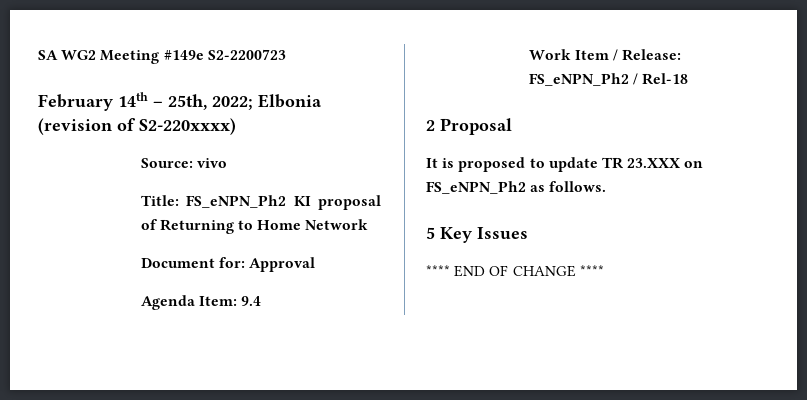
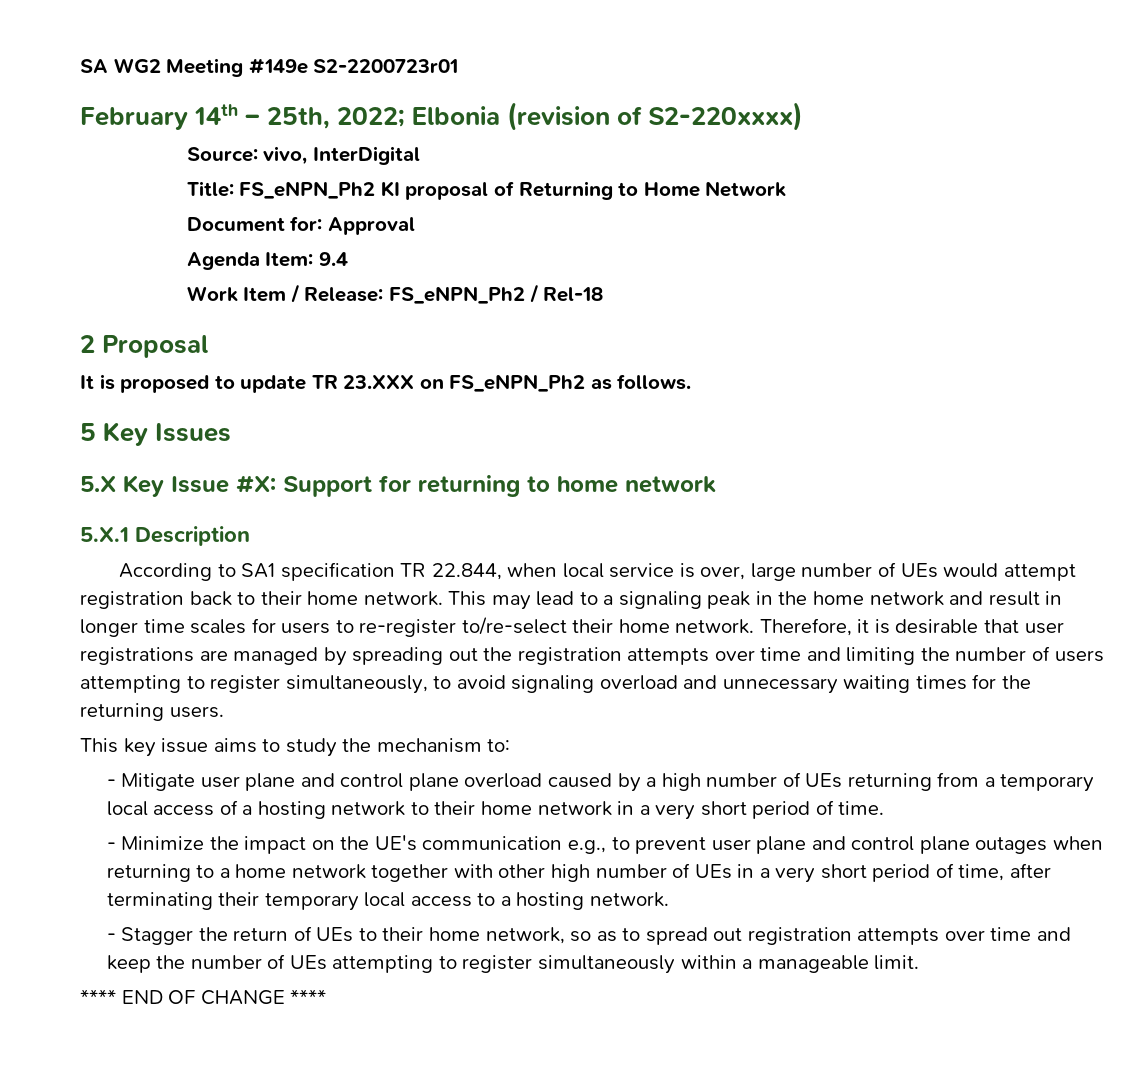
- SA WG2 Meeting #149e S2-2200723
+ SA WG2 Meeting #149e S2-2200723r01
- Source: vivo
+ Source: vivo, InterDigital
+ 5.X Key Issue #X: Support for returning to home network
+ 5.X.1 Description
+ According to SA1 specification TR 22.844, when local service is over, large number of UEs would attempt registration back to their home network. This may lead to a signaling peak in the home network and result in longer time scales for users to re-register to/re-select their home network. Therefore, it is desirable that user registrations are managed by spreading out the registration attempts over time and limiting the number of users attempting to register simultaneously, to avoid signaling overload and unnecessary waiting times for the returning users.
+ This key issue aims to study the mechanism to:
+ - Mitigate user plane and control plane overload caused by a high number of UEs returning from a temporary local access of a hosting network to their home network in a very short period of time.
+ - Minimize the impact on the UE's communication e.g., to prevent user plane and control plane outages when returning to a home network together with other high number of UEs in a very short period of time, after terminating their temporary local access to a hosting network.
+ - Stagger the return of UEs to their home network, so as to spread out registration attempts over time and keep the number of UEs attempting to register simultaneously within a manageable limit.

